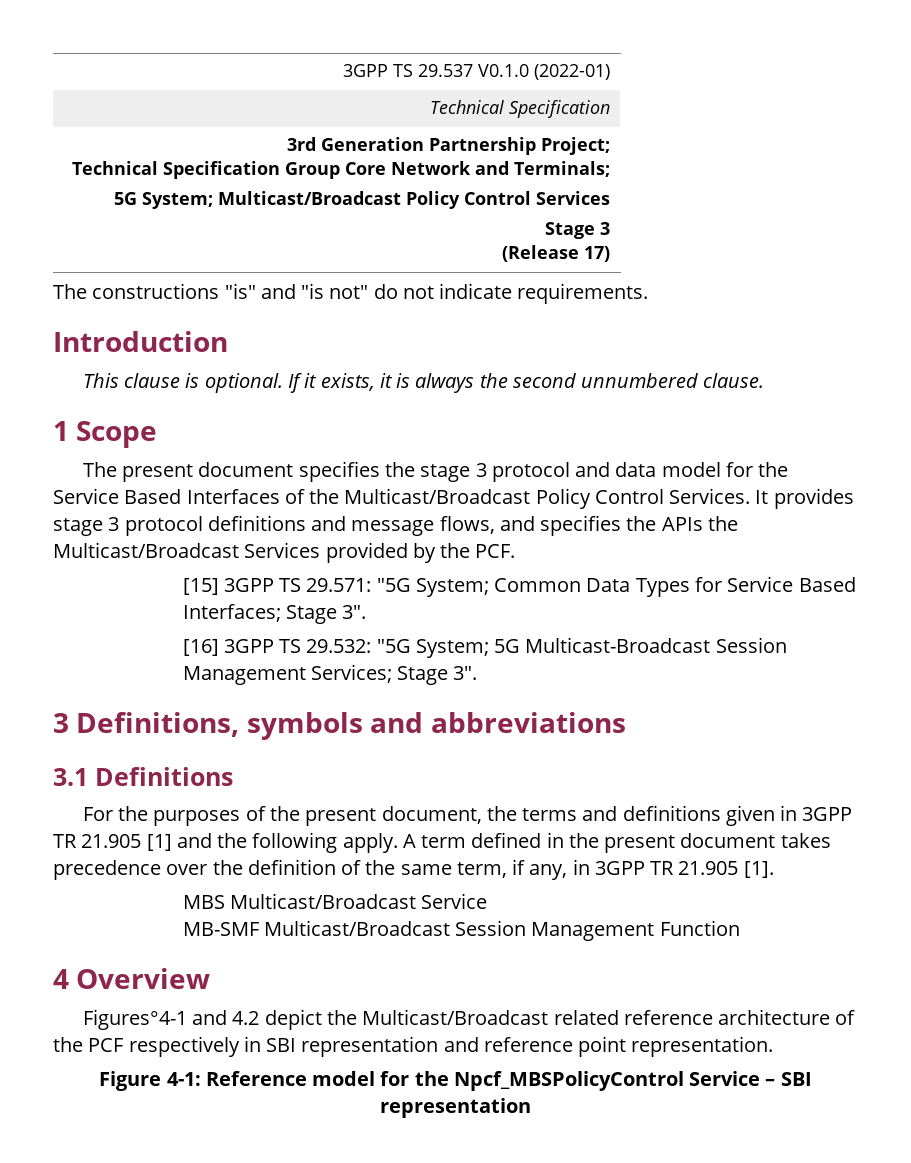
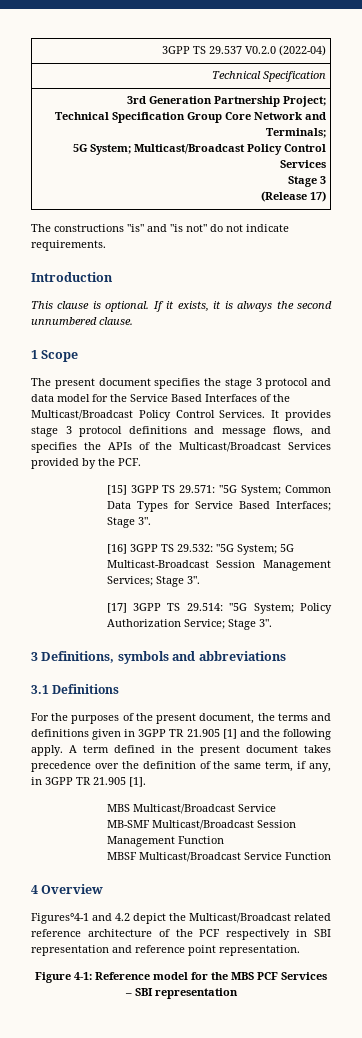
- 3GPP TS 29.537 V0.1.0 (2022-01)
+ 3GPP TS 29.537 V0.2.0 (2022-04)
- It provides stage 3 protocol definitions and message flows, and specifies the APIs the Multicast/Broadcast Services provided by the PCF.
+ It provides stage 3 protocol definitions and message flows, and specifies the APIs of the Multicast/Broadcast Services provided by the PCF.
+ [17] 3GPP TS 29.514: "5G System; Policy Authorization Service; Stage 3".
+ MBSF Multicast/Broadcast Service Function
- Figure 4-1: Reference model for the Npcf_MBSPolicyControl Service – SBI representation
+ Figure 4-1: Reference model for the MBS PCF Services – SBI representation

